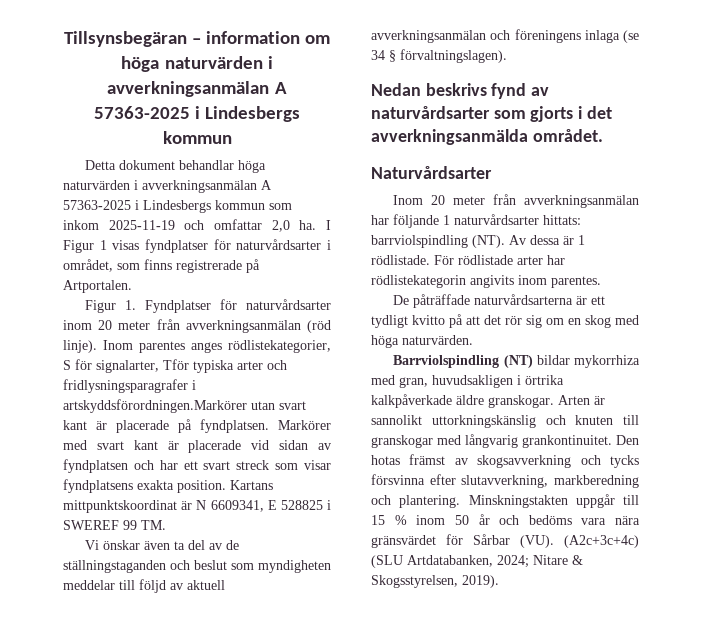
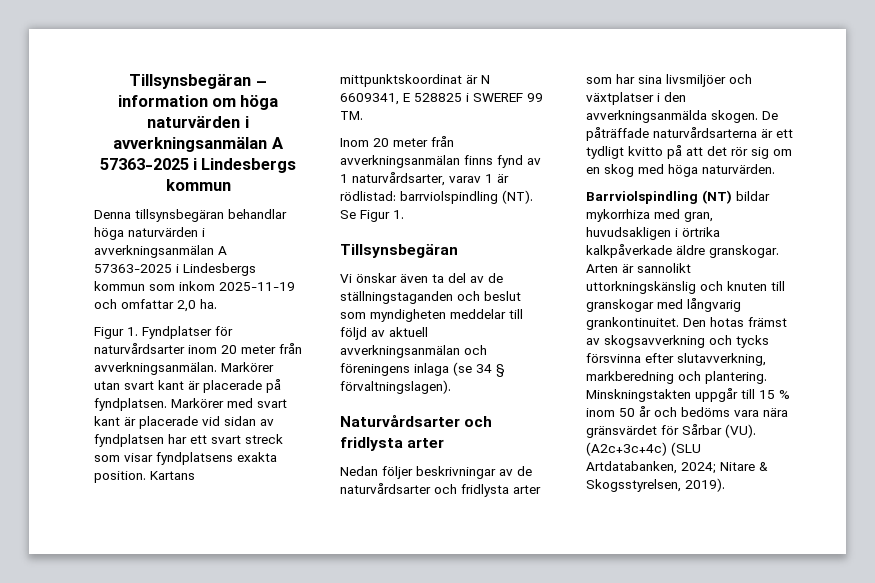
- Detta dokument behandlar höga naturvärden i avverkningsanmälan A 57363-2025 i Lindesbergs kommun som inkom 2025-11-19 och omfattar 2,0 ha. I Figur 1 visas fyndplatser för naturvårdsarter i området, som finns registrerade på Artportalen.
+ Denna tillsynsbegäran behandlar höga naturvärden i avverkningsanmälan A 57363-2025 i Lindesbergs kommun som inkom 2025-11-19 och omfattar 2,0 ha.
- Figur 1. Fyndplatser för naturvårdsarter inom 20 meter från avverkningsanmälan (röd linje). Inom parentes anges rödlistekategorier, S för signalarter, Tför typiska arter och fridlysningsparagrafer i artskyddsförordningen.Markörer utan svart kant är placerade på fyndplatsen.
+ Figur 1. Fyndplatser för naturvårdsarter inom 20 meter från avverkningsanmälan. Markörer utan svart kant är placerade på fyndplatsen.
- Markörer med svart kant är placerade vid sidan av fyndplatsen och har ett svart streck som visar fyndplatsens exakta position.
+ Markörer med svart kant är placerade vid sidan av fyndplatsen har ett svart streck som visar fyndplatsens exakta position.
+ Inom 20 meter från avverkningsanmälan finns fynd av 1 naturvårdsarter, varav 1 är rödlistad: barrviolspindling (NT). Se Figur 1.
+ Tillsynsbegäran
- Nedan beskrivs fynd av naturvårdsarter som gjorts i det avverkningsanmälda området.
- Naturvårdsarter
- Inom 20 meter från avverkningsanmälan har följande 1 naturvårdsarter hittats: barrviolspindling (NT). Av dessa är 1 rödlistade. För rödlistade arter har rödlistekategorin angivits inom parentes.
- De påträffade naturvårdsarterna är ett tydligt kvitto på att det rör sig om en skog med höga naturvärden.
+ Naturvårdsarter och fridlysta arter
+ Nedan följer beskrivningar av de naturvårdsarter och fridlysta arter som har sina livsmiljöer och växtplatser i den avverkningsanmälda skogen. De påträffade naturvårdsarterna är ett tydligt kvitto på att det rör sig om en skog med höga naturvärden.

